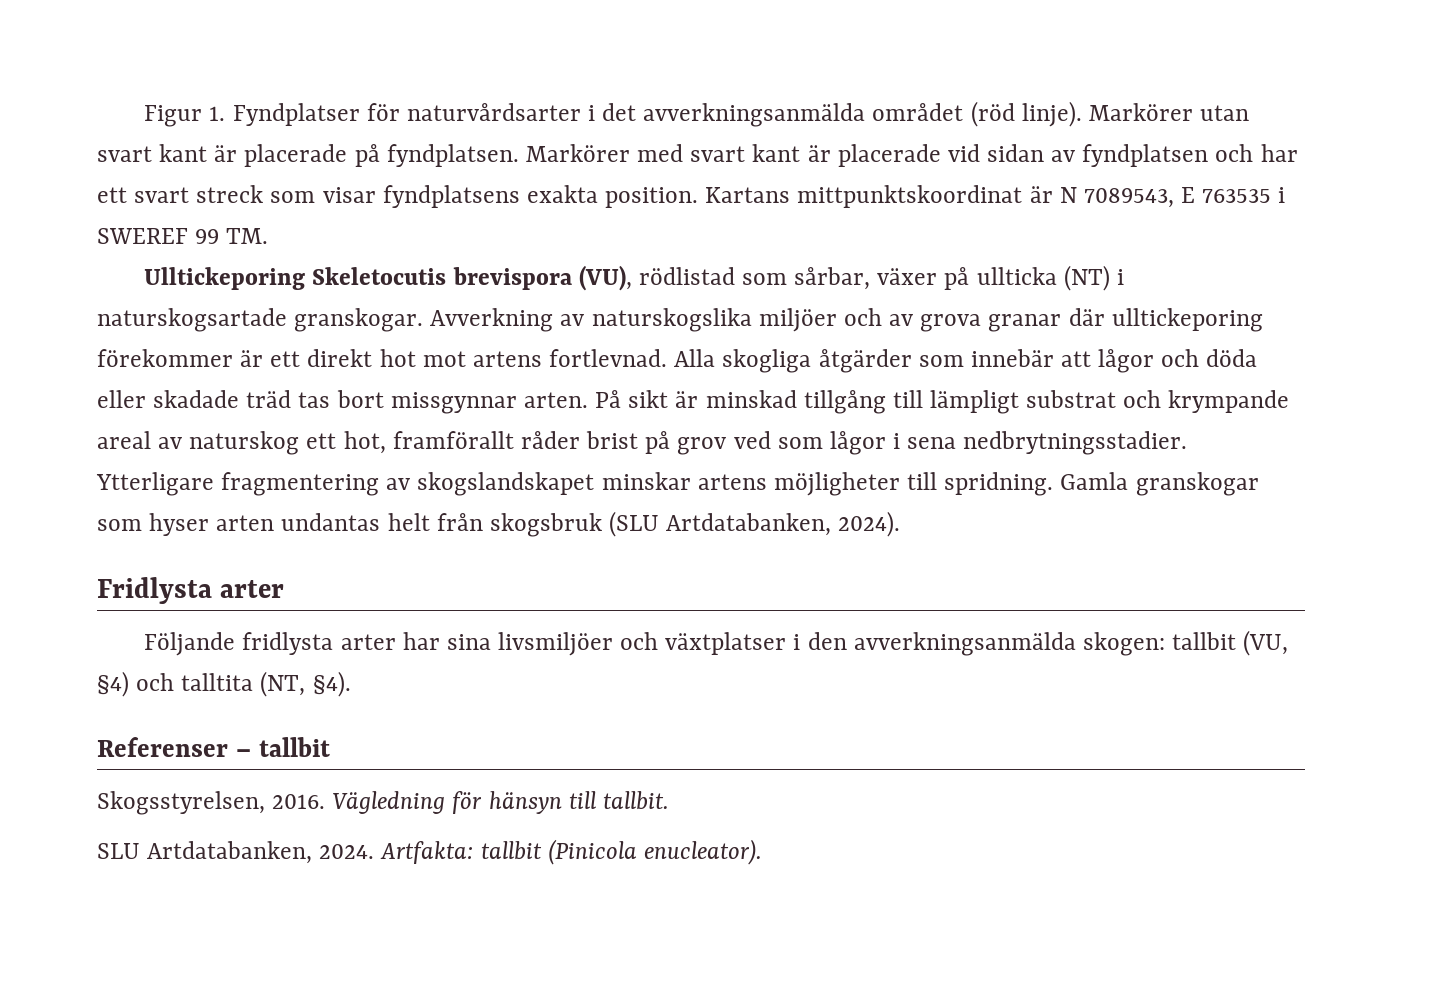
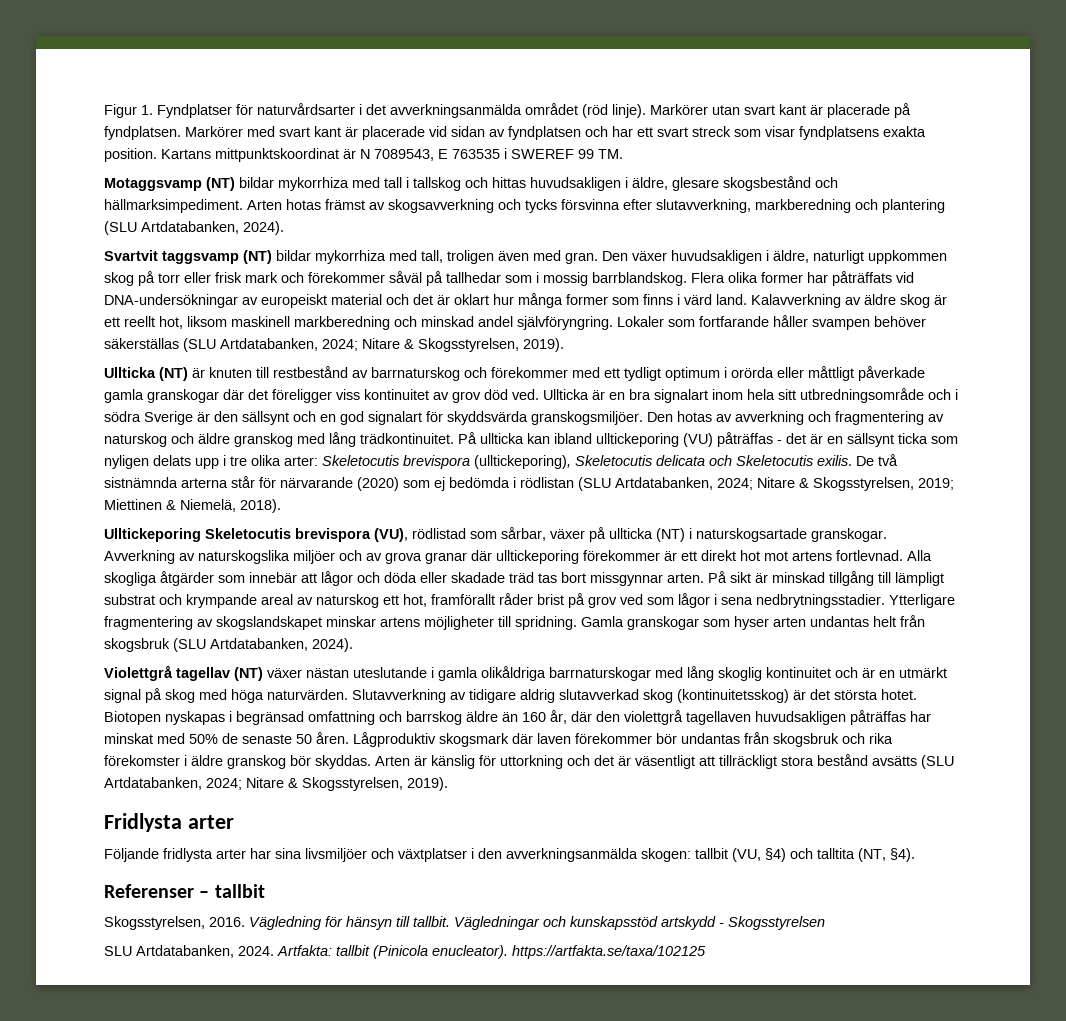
+ Motaggsvamp (NT) bildar mykorrhiza med tall i tallskog och hittas huvudsakligen i äldre, glesare skogsbestånd och hällmarksimpediment. Arten hotas främst av skogsavverkning och tycks försvinna efter slutavverkning, markberedning och plantering (SLU Artdatabanken, 2024).
+ Svartvit taggsvamp (NT) bildar mykorrhiza med tall, troligen även med gran. Den växer huvudsakligen i äldre, naturligt uppkommen skog på torr eller frisk mark och förekommer såväl på tallhedar som i mossig barrblandskog. Flera olika former har påträffats vid DNA-undersökningar av europeiskt material och det är oklart hur många former som finns i värd land. Kalavverkning av äldre skog är ett reellt hot, liksom maskinell markberedning och minskad andel självföryngring. Lokaler som fortfarande håller svampen behöver säkerställas (SLU Artdatabanken, 2024; Nitare & Skogsstyrelsen, 2019).
+ Ullticka (NT) är knuten till restbestånd av barrnaturskog och förekommer med ett tydligt optimum i orörda eller måttligt påverkade gamla granskogar där det föreligger viss kontinuitet av grov död ved. Ullticka är en bra signalart inom hela sitt utbredningsområde och i södra Sverige är den sällsynt och en god signalart för skyddsvärda granskogsmiljöer. Den hotas av avverkning och fragmentering av naturskog och äldre granskog med lång trädkontinuitet. På ullticka kan ibland ulltickeporing (VU) påträffas - det är en sällsynt ticka som nyligen delats upp i tre olika arter: Skeletocutis brevispora (ulltickeporing), Skeletocutis delicata och Skeletocutis exilis. De två sistnämnda arterna står för närvarande (2020) som ej bedömda i rödlistan (SLU Artdatabanken, 2024; Nitare & Skogsstyrelsen, 2019; Miettinen & Niemelä, 2018).
+ Violettgrå tagellav (NT) växer nästan uteslutande i gamla olikåldriga barrnaturskogar med lång skoglig kontinuitet och är en utmärkt signal på skog med höga naturvärden. Slutavverkning av tidigare aldrig slutavverkad skog (kontinuitetsskog) är det största hotet. Biotopen nyskapas i begränsad omfattning och barrskog äldre än 160 år, där den violettgrå tagellaven huvudsakligen påträffas har minskat med 50% de senaste 50 åren. Lågproduktiv skogsmark där laven förekommer bör undantas från skogsbruk och rika förekomster i äldre granskog bör skyddas. Arten är känslig för uttorkning och det är väsentligt att tillräckligt stora bestånd avsätts (SLU Artdatabanken, 2024; Nitare & Skogsstyrelsen, 2019).
+ Vägledningar och kunskapsstöd artskydd - Skogsstyrelsen
- Artfakta: tallbit (Pinicola enucleator).
+ Artfakta: tallbit (Pinicola enucleator). https://artfakta.se/taxa/102125

